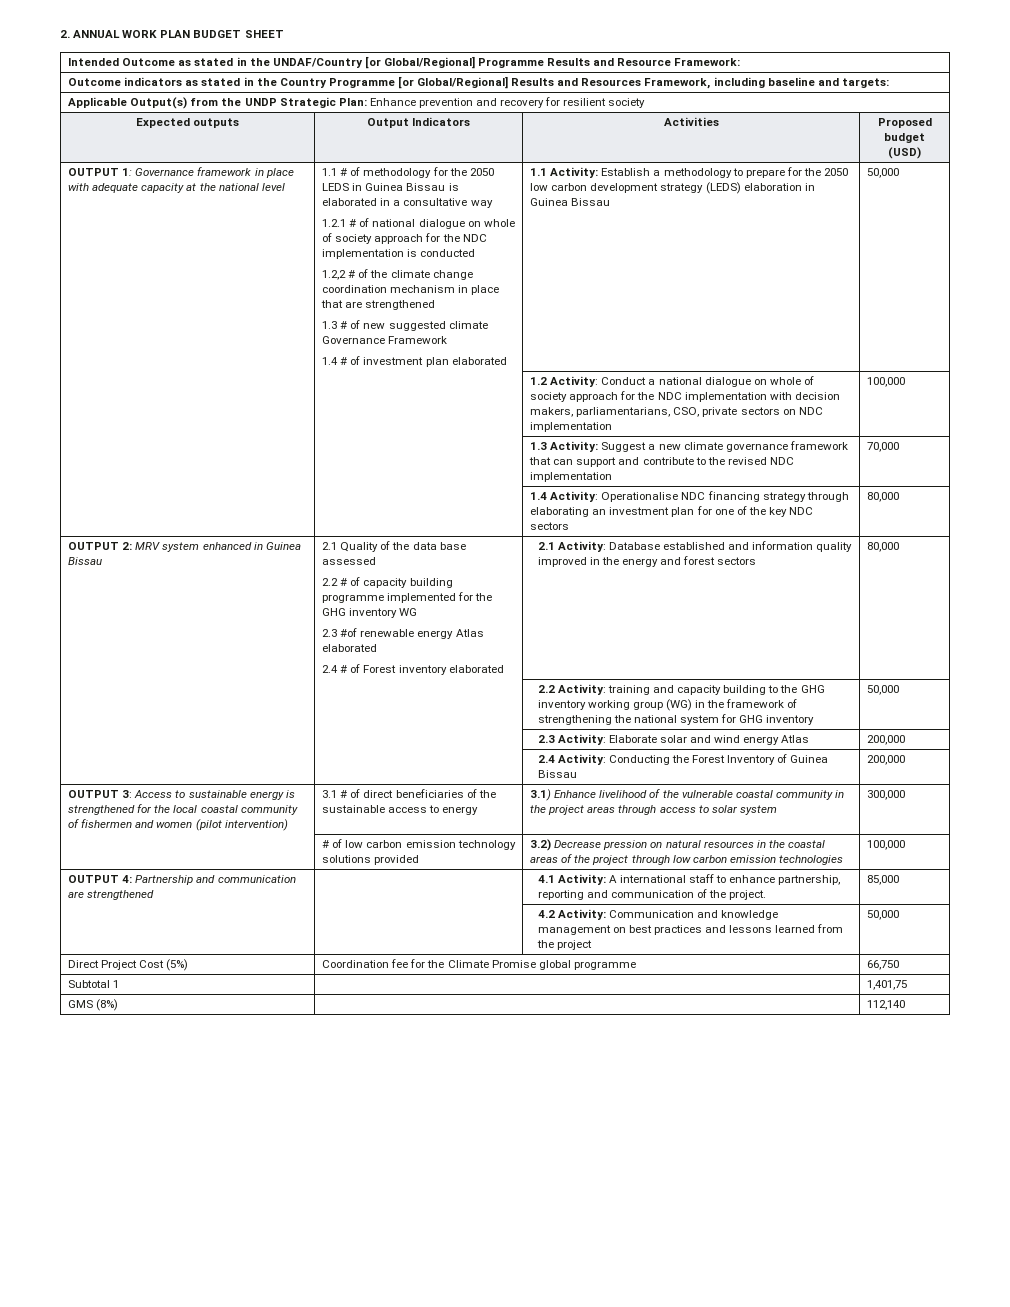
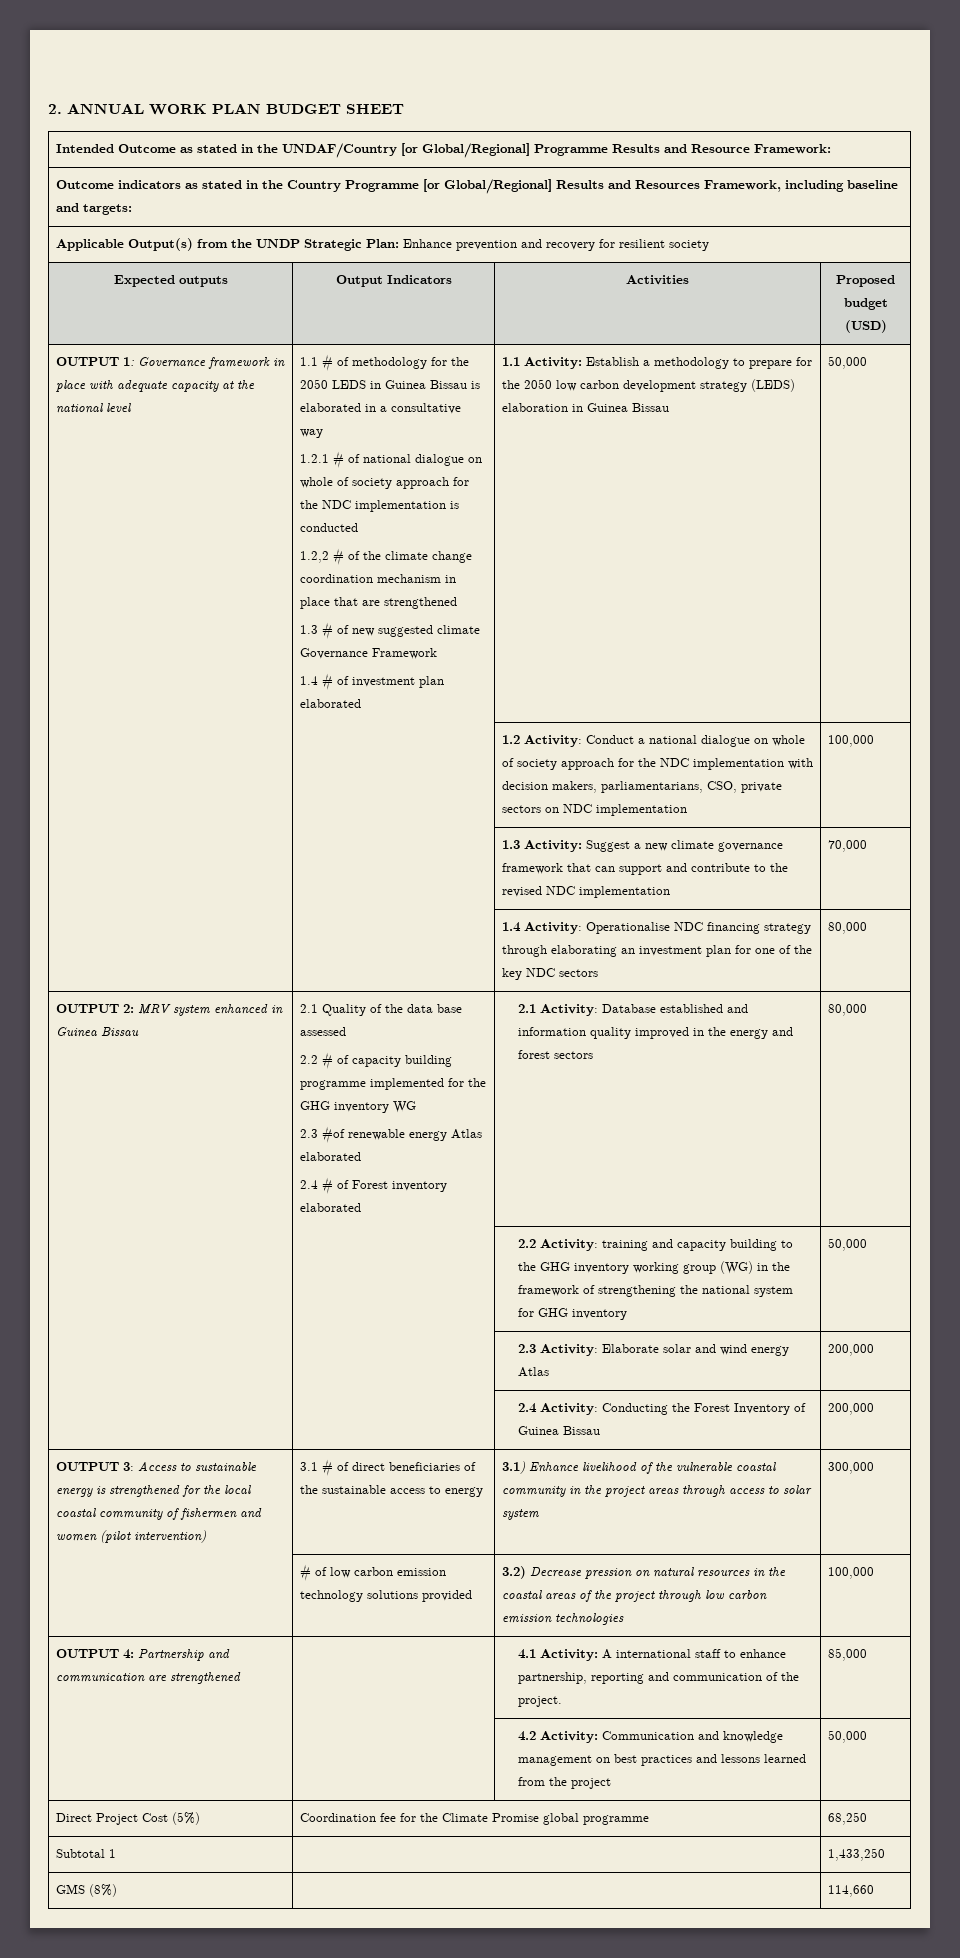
- Direct Project Cost (5%) | Coordination fee for the Climate Promise global programme | 66,750
+ Direct Project Cost (5%) | Coordination fee for the Climate Promise global programme | 68,250
- Subtotal 1 | | 1,401,75
+ Subtotal 1 | | 1,433,250
- GMS (8%) | | 112,140
+ GMS (8%) | | 114,660

